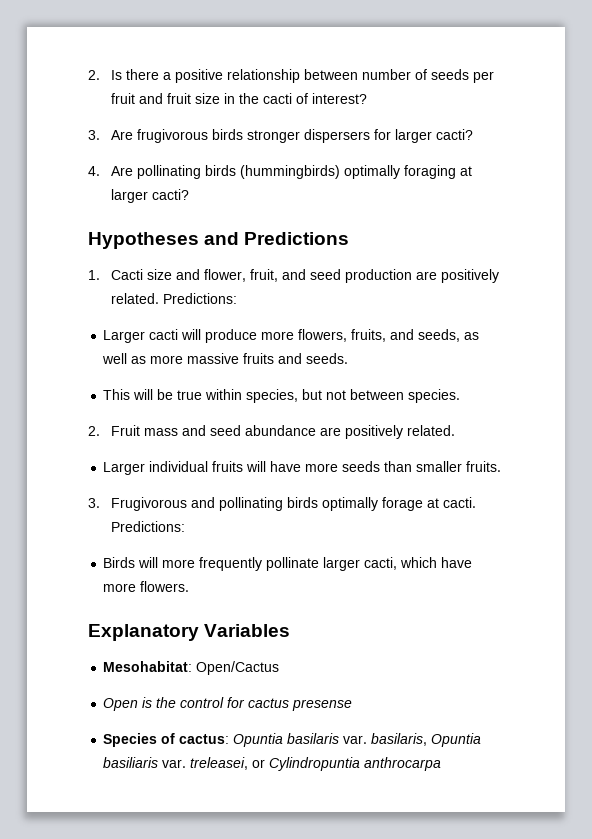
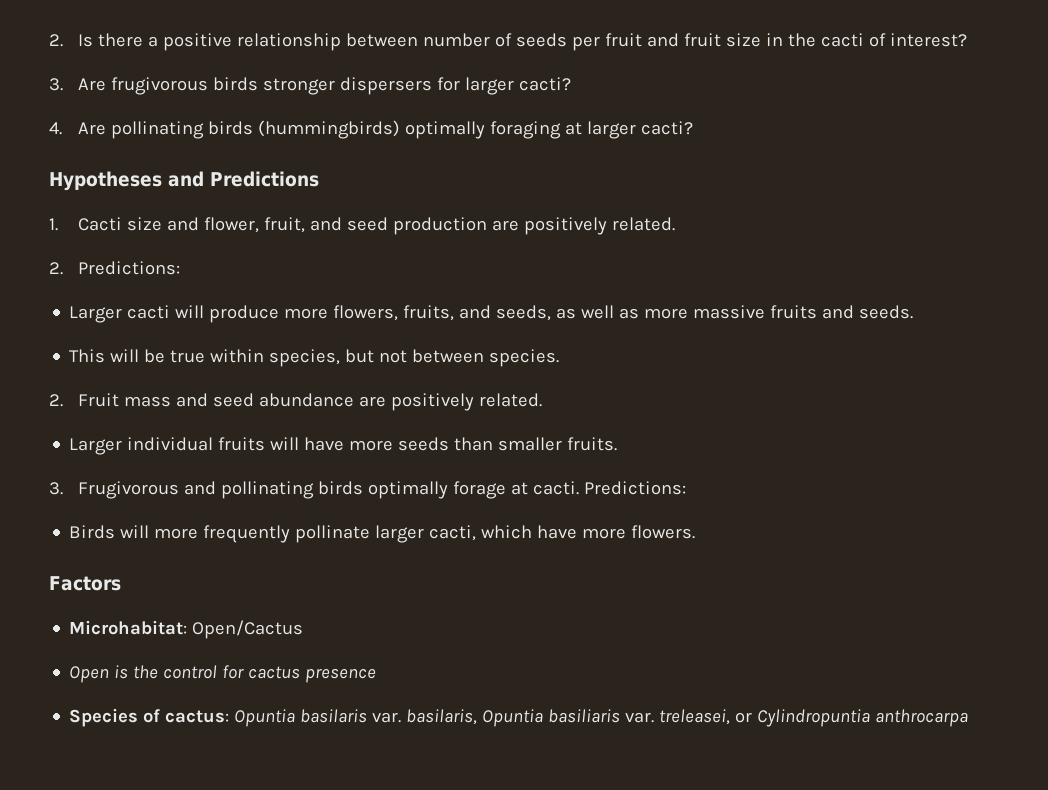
- 1. Cacti size and flower, fruit, and seed production are positively related. Predictions:
+ 1. Cacti size and flower, fruit, and seed production are positively related.
+ 2. Predictions:
- Explanatory Variables
- Mesohabitat: Open/Cactus
+ Factors
+ Microhabitat: Open/Cactus
- Open is the control for cactus presense
+ Open is the control for cactus presence

